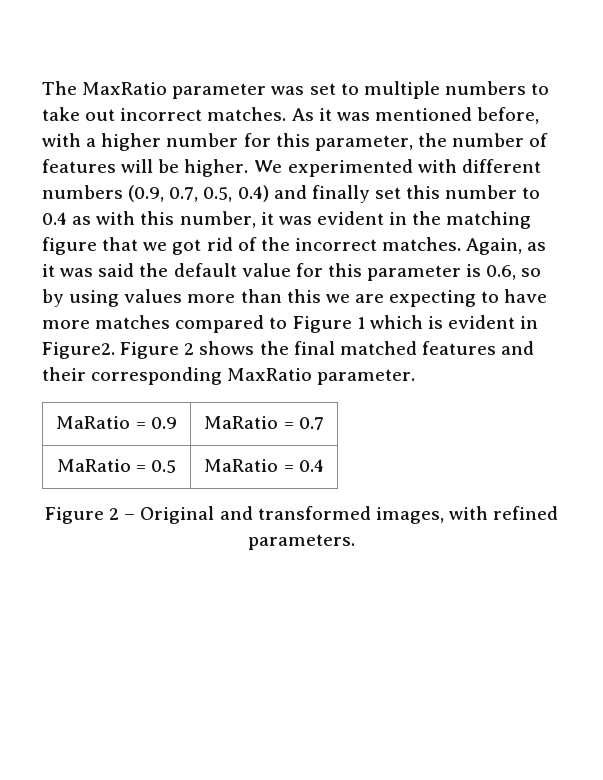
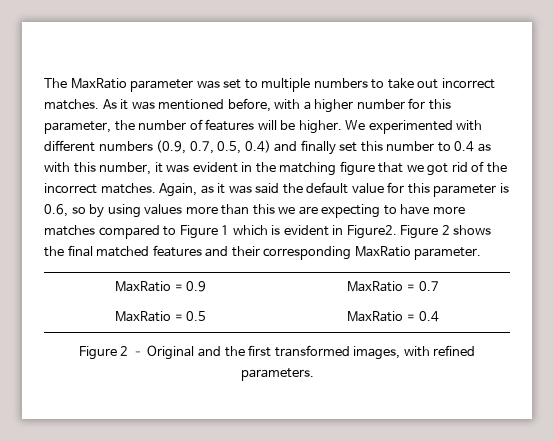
- MaRatio = 0.9 | MaRatio = 0.7
+ MaxRatio = 0.9 | MaxRatio = 0.7
- MaRatio = 0.5 | MaRatio = 0.4
+ MaxRatio = 0.5 | MaxRatio = 0.4
- Figure 2 – Original and transformed images, with refined parameters.
+ Figure 2 – Original and the first transformed images, with refined parameters.

